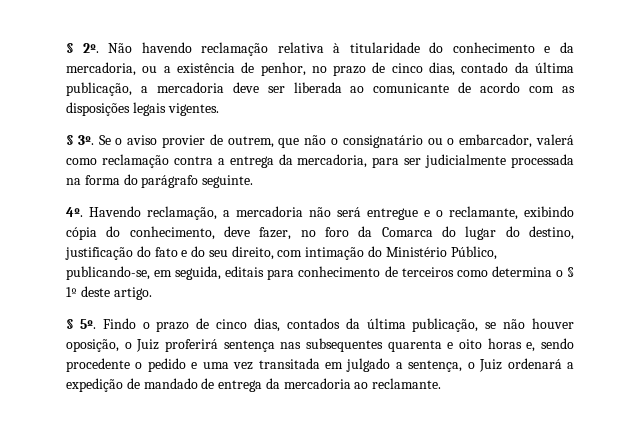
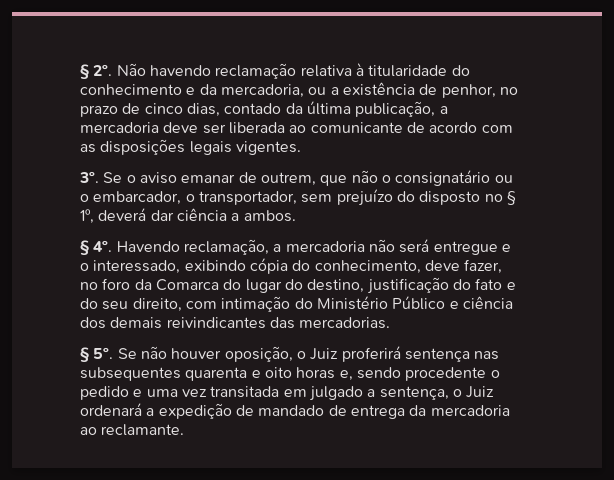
- § 3º.
+ 3º.
- Se o aviso provier de outrem, que não o consignatário ou o embarcador, valerá como reclamação contra a entrega da mercadoria, para ser judicialmente processada na forma do parágrafo seguinte.
- 4º.
+ Se o aviso emanar de outrem, que não o consignatário ou o embarcador, o transportador, sem prejuízo do disposto no § 1º, deverá dar ciência a ambos.
+ § 4º.
- Havendo reclamação, a mercadoria não será entregue e o reclamante, exibindo cópia do conhecimento, deve fazer, no foro da Comarca do lugar do destino, justificação do fato e do seu direito, com intimação do Ministério Público, publicando-se, em seguida, editais para conhecimento de terceiros como determina o § 1º deste artigo.
- § 5º. Findo o prazo de cinco dias, contados da última publicação, se não houver oposição, o Juiz proferirá sentença nas subsequentes quarenta e oito horas e, sendo procedente o pedido e uma vez transitada em julgado a sentença, o Juiz ordenará a expedição de mandado de entrega da mercadoria ao reclamante.
+ Havendo reclamação, a mercadoria não será entregue e o interessado, exibindo cópia do conhecimento, deve fazer, no foro da Comarca do lugar do destino, justificação do fato e do seu direito, com intimação do Ministério Público e ciência dos demais reivindicantes das mercadorias.
+ § 5º. Se não houver oposição, o Juiz proferirá sentença nas subsequentes quarenta e oito horas e, sendo procedente o pedido e uma vez transitada em julgado a sentença, o Juiz ordenará a expedição de mandado de entrega da mercadoria ao reclamante.

